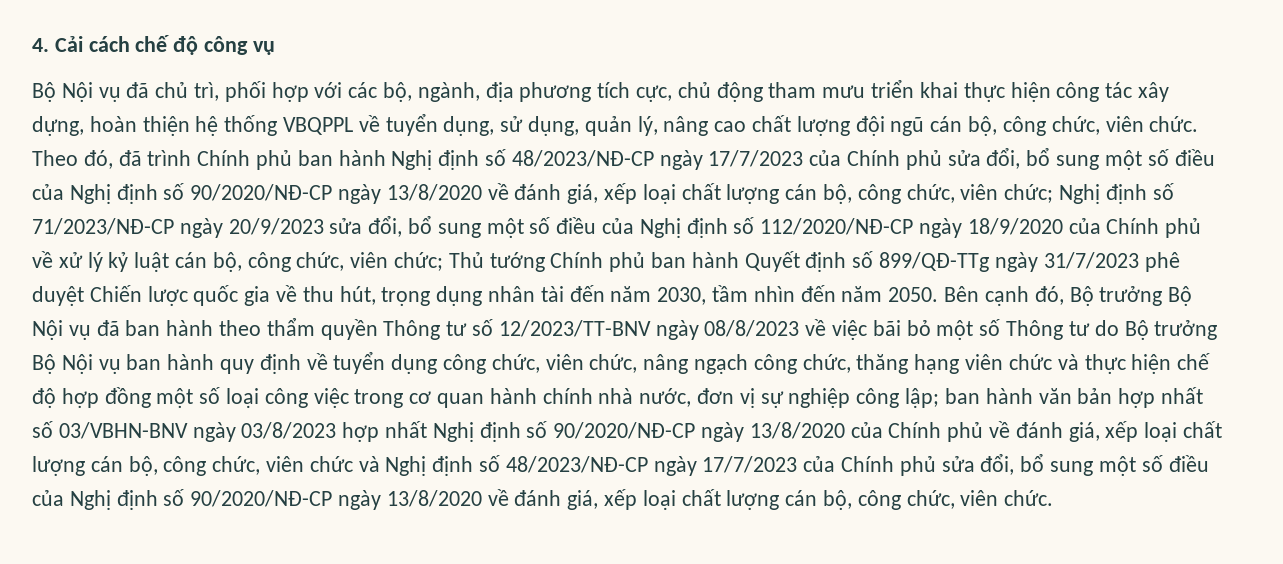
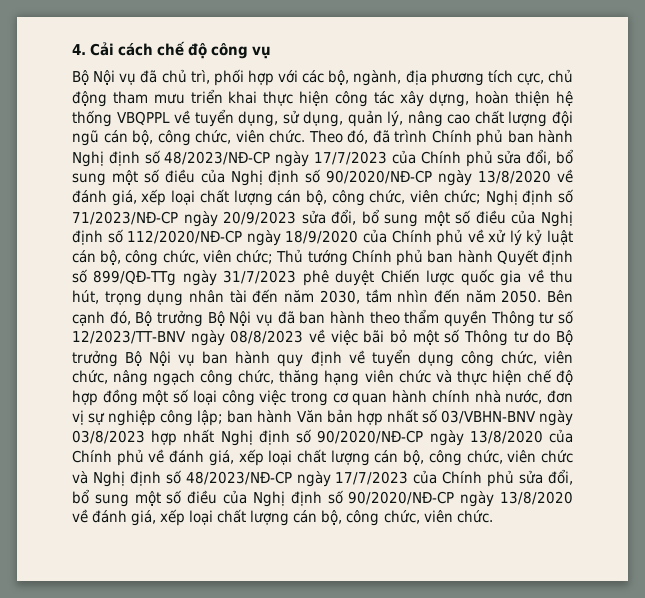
- ban hành văn bản hợp nhất số 03/VBHN-BNV ngày 03/8/2023 hợp nhất Nghị định số 90/2020/NĐ-CP ngày 13/8/2020 của Chính phủ về đánh giá, xếp loại chất lượng cán bộ, công chức, viên chức và Nghị định số 48/2023/NĐ-CP ngày 17/7/2023 của Chính phủ sửa đổi, bổ sung một số điều của Nghị định số 90/2020/NĐ-CP ngày 13/8/2020 về đánh giá, xếp loại chất lượng cán bộ, công chức, viên chức.
+ ban hành Văn bản hợp nhất số 03/VBHN-BNV ngày 03/8/2023 hợp nhất Nghị định số 90/2020/NĐ-CP ngày 13/8/2020 của Chính phủ về đánh giá, xếp loại chất lượng cán bộ, công chức, viên chức và Nghị định số 48/2023/NĐ-CP ngày 17/7/2023 của Chính phủ sửa đổi, bổ sung một số điều của Nghị định số 90/2020/NĐ-CP ngày 13/8/2020 về đánh giá, xếp loại chất lượng cán bộ, công chức, viên chức.

